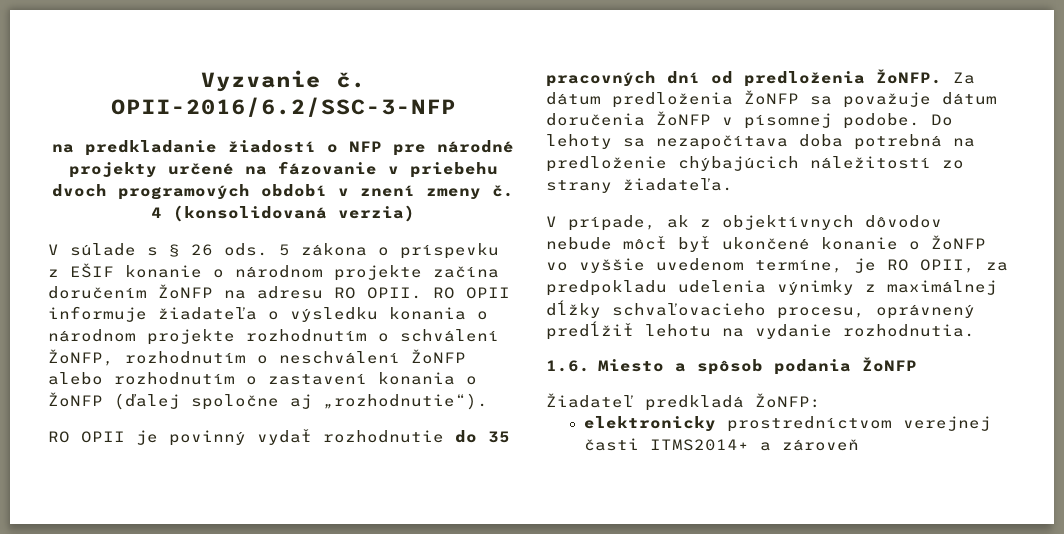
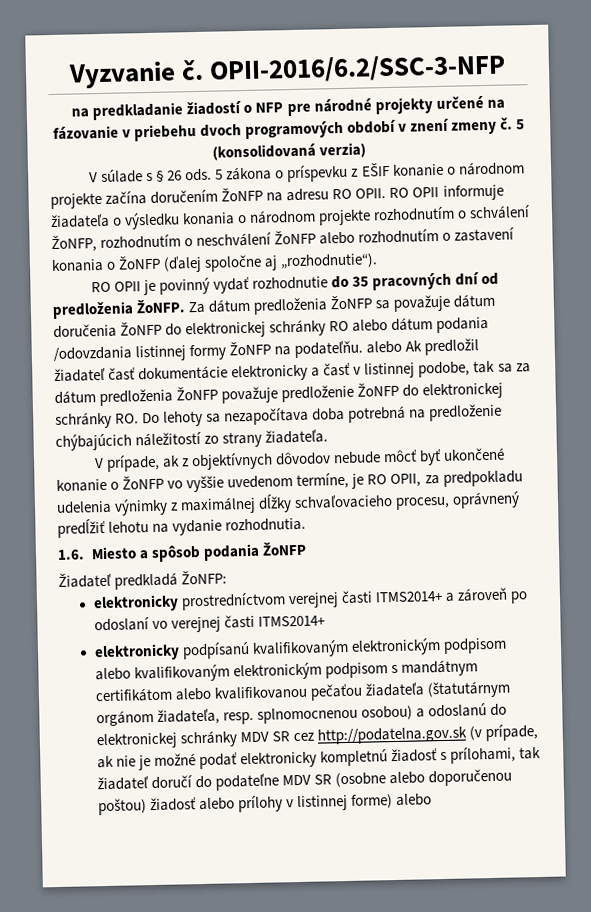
- 4 (konsolidovaná verzia)
+ 5 (konsolidovaná verzia)
- Za dátum predloženia ŽoNFP sa považuje dátum doručenia ŽoNFP v písomnej podobe. Do lehoty sa nezapočítava doba potrebná na predloženie chýbajúcich náležitostí zo strany žiadateľa.
+ Za dátum predloženia ŽoNFP sa považuje dátum doručenia ŽoNFP do elektronickej schránky RO alebo dátum podania /odovzdania listinnej formy ŽoNFP na podateľňu. alebo Ak predložil žiadateľ časť dokumentácie elektronicky a časť v listinnej podobe, tak sa za dátum predloženia ŽoNFP považuje predloženie ŽoNFP do elektronickej schránky RO. Do lehoty sa nezapočítava doba potrebná na predloženie chýbajúcich náležitostí zo strany žiadateľa.
- elektronicky prostredníctvom verejnej časti ITMS2014+ a zároveň
+ elektronicky prostredníctvom verejnej časti ITMS2014+ a zároveň po odoslaní vo verejnej časti ITMS2014+
+ elektronicky podpísanú kvalifikovaným elektronickým podpisom alebo kvalifikovaným elektronickým podpisom s mandátnym certifikátom alebo kvalifikovanou pečaťou žiadateľa (štatutárnym orgánom žiadateľa, resp. splnomocnenou osobou) a odoslanú do elektronickej schránky MDV SR cez http://podatelna.gov.sk (v prípade, ak nie je možné podať elektronicky kompletnú žiadosť s prílohami, tak žiadateľ doručí do podateľne MDV SR (osobne alebo doporučenou poštou) žiadosť alebo prílohy v listinnej forme) alebo

